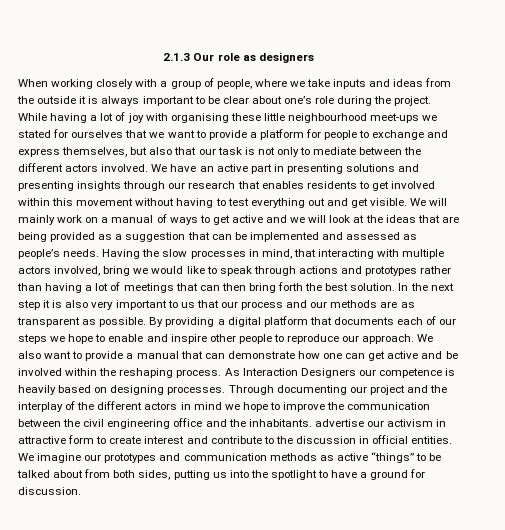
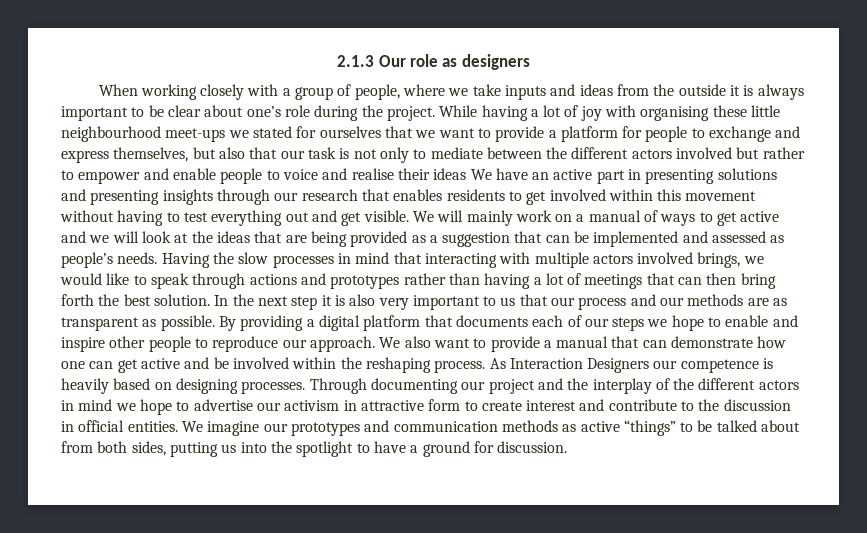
- While having a lot of joy with organising these little neighbourhood meet-ups we stated for ourselves that we want to provide a platform for people to exchange and express themselves, but also that our task is not only to mediate between the different actors involved. We have an active part in presenting solutions and presenting insights through our research that enables residents to get involved within this movement without having to test everything out and get visible.
+ While having a lot of joy with organising these little neighbourhood meet-ups we stated for ourselves that we want to provide a platform for people to exchange and express themselves, but also that our task is not only to mediate between the different actors involved but rather to empower and enable people to voice and realise their ideas We have an active part in presenting solutions and presenting insights through our research that enables residents to get involved within this movement without having to test everything out and get visible.
- Having the slow processes in mind, that interacting with multiple actors involved, bring we would like to speak through actions and prototypes rather than having a lot of meetings that can then bring forth the best solution.
+ Having the slow processes in mind that interacting with multiple actors involved brings, we would like to speak through actions and prototypes rather than having a lot of meetings that can then bring forth the best solution.
- Through documenting our project and the interplay of the different actors in mind we hope to improve the communication between the civil engineering office and the inhabitants. advertise our activism in attractive form to create interest and contribute to the discussion in official entities.
+ Through documenting our project and the interplay of the different actors in mind we hope to advertise our activism in attractive form to create interest and contribute to the discussion in official entities.

